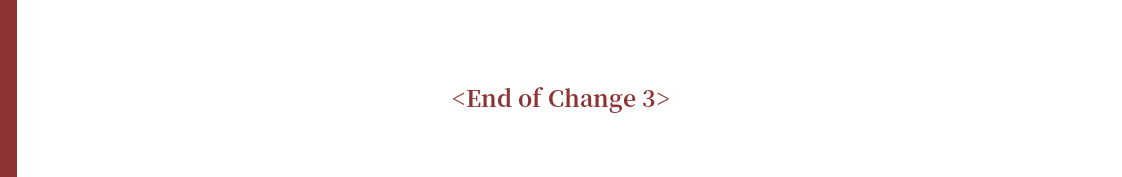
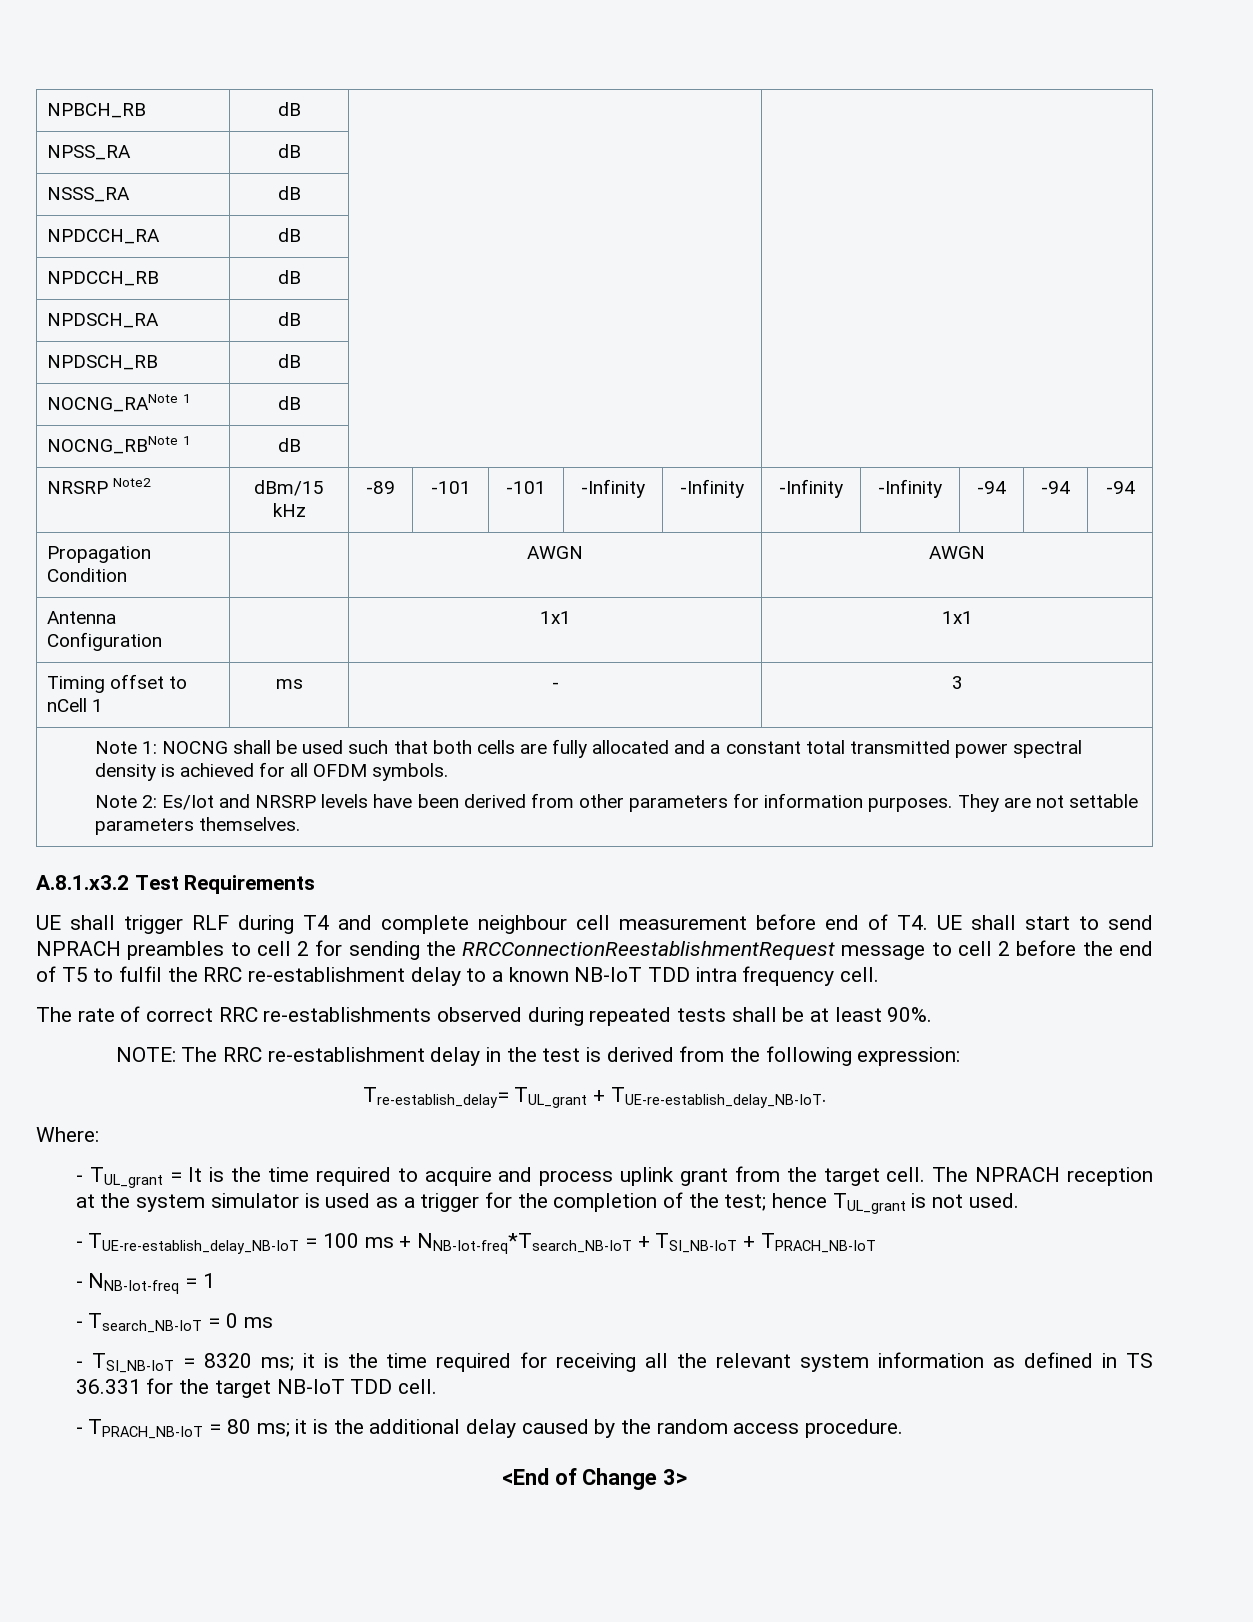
+ NPBCH_RB | dB | |
+ NPSS_RA | dB | |
+ NSSS_RA | dB | |
+ NPDCCH_RA | dB | |
+ NPDCCH_RB | dB | |
+ NPDSCH_RA | dB | |
+ NPDSCH_RB | dB | |
+ NOCNG_RANote 1 | dB | |
+ NOCNG_RBNote 1 | dB | |
+ NRSRP Note2 | dBm/15 kHz | -89 | -101 | -101 | -Infinity | -Infinity | -Infinity | -Infinity | -94 | -94 | -94
+ Propagation Condition | | AWGN | AWGN
+ Antenna Configuration | | 1x1 | 1x1
+ Timing offset to nCell 1 | ms | - | 3
+ Note 1: NOCNG shall be used such that both cells are fully allocated and a constant total transmitted power spectral density is achieved for all OFDM symbols.
+ Note 2: Es/Iot and NRSRP levels have been derived from other parameters for information purposes. They are not settable parameters themselves.
+ A.8.1.x3.2 Test Requirements
+ UE shall trigger RLF during T4 and complete neighbour cell measurement before end of T4. UE shall start to send NPRACH preambles to cell 2 for sending the RRCConnectionReestablishmentRequest message to cell 2 before the end of T5 to fulfil the RRC re-establishment delay to a known NB-IoT TDD intra frequency cell.
+ The rate of correct RRC re-establishments observed during repeated tests shall be at least 90%.
+ NOTE: The RRC re-establishment delay in the test is derived from the following expression:
+ Tre-establish_delay= TUL_grant + TUE-re-establish_delay_NB-IoT.
+ Where:
+ - TUL_grant = It is the time required to acquire and process uplink grant from the target cell. The NPRACH reception at the system simulator is used as a trigger for the completion of the test; hence TUL_grant is not used.
+ - TUE-re-establish_delay_NB-IoT = 100 ms + NNB-Iot-freq*Tsearch_NB-IoT + TSI_NB-IoT + TPRACH_NB-IoT
+ - NNB-Iot-freq = 1
+ - Tsearch_NB-IoT = 0 ms
+ - TSI_NB-IoT = 8320 ms; it is the time required for receiving all the relevant system information as defined in TS 36.331 for the target NB-IoT TDD cell.
+ - TPRACH_NB-IoT = 80 ms; it is the additional delay caused by the random access procedure.

